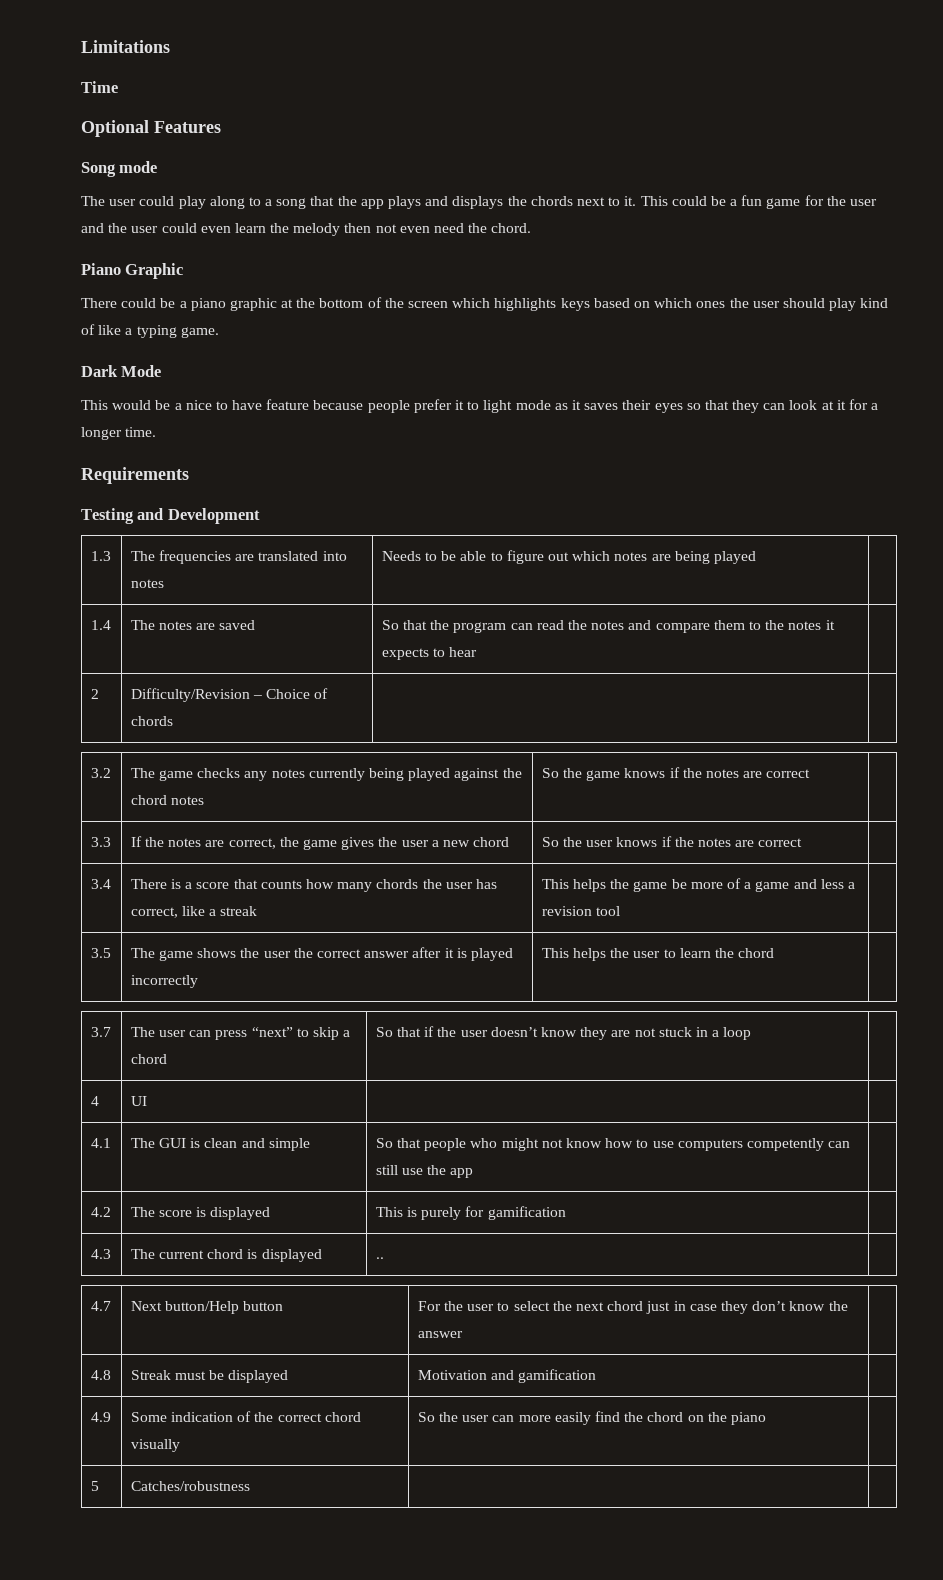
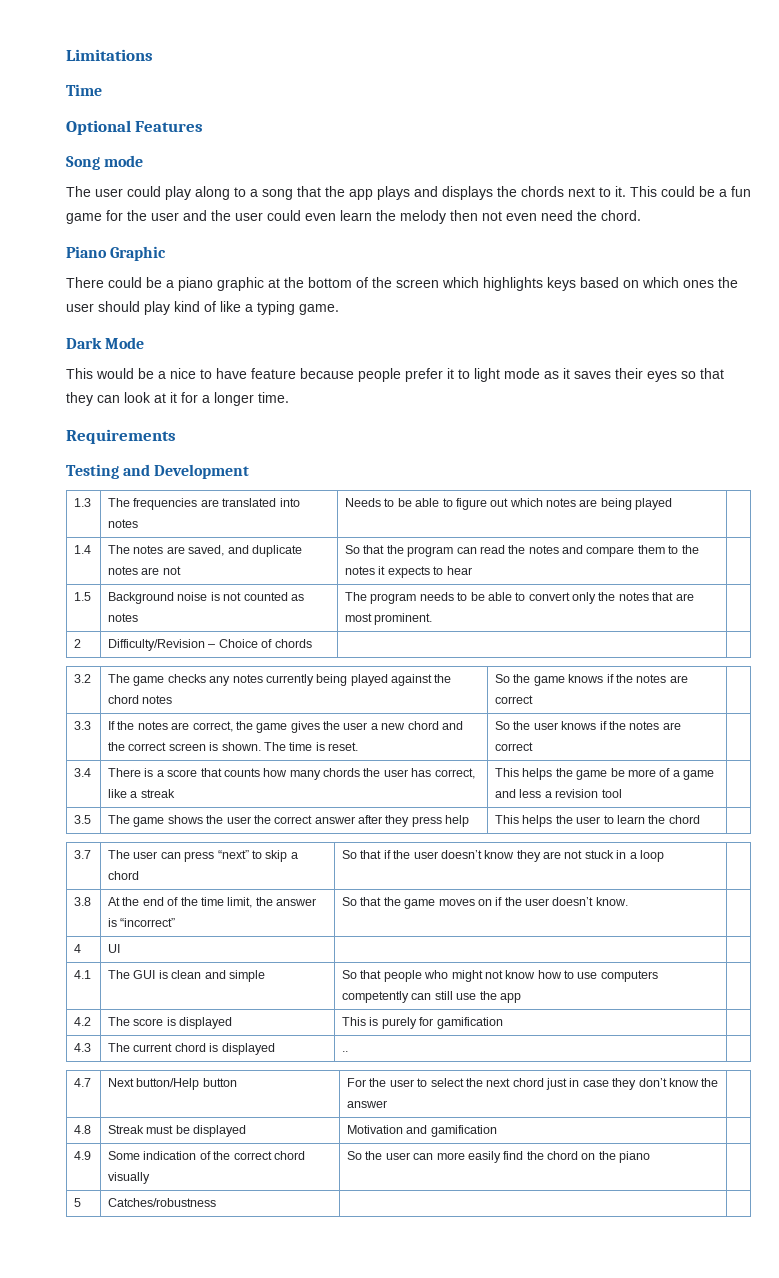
- 1.4 | The notes are saved | So that the program can read the notes and compare them to the notes it expects to hear |
+ 1.4 | The notes are saved, and duplicate notes are not | So that the program can read the notes and compare them to the notes it expects to hear |
+ 1.5 | Background noise is not counted as notes | The program needs to be able to convert only the notes that are most prominent. |
- 3.3 | If the notes are correct, the game gives the user a new chord | So the user knows if the notes are correct |
+ 3.3 | If the notes are correct, the game gives the user a new chord and the correct screen is shown. The time is reset. | So the user knows if the notes are correct |
- 3.5 | The game shows the user the correct answer after it is played incorrectly | This helps the user to learn the chord |
+ 3.5 | The game shows the user the correct answer after they press help | This helps the user to learn the chord |
+ 3.8 | At the end of the time limit, the answer is “incorrect” | So that the game moves on if the user doesn’t know. |

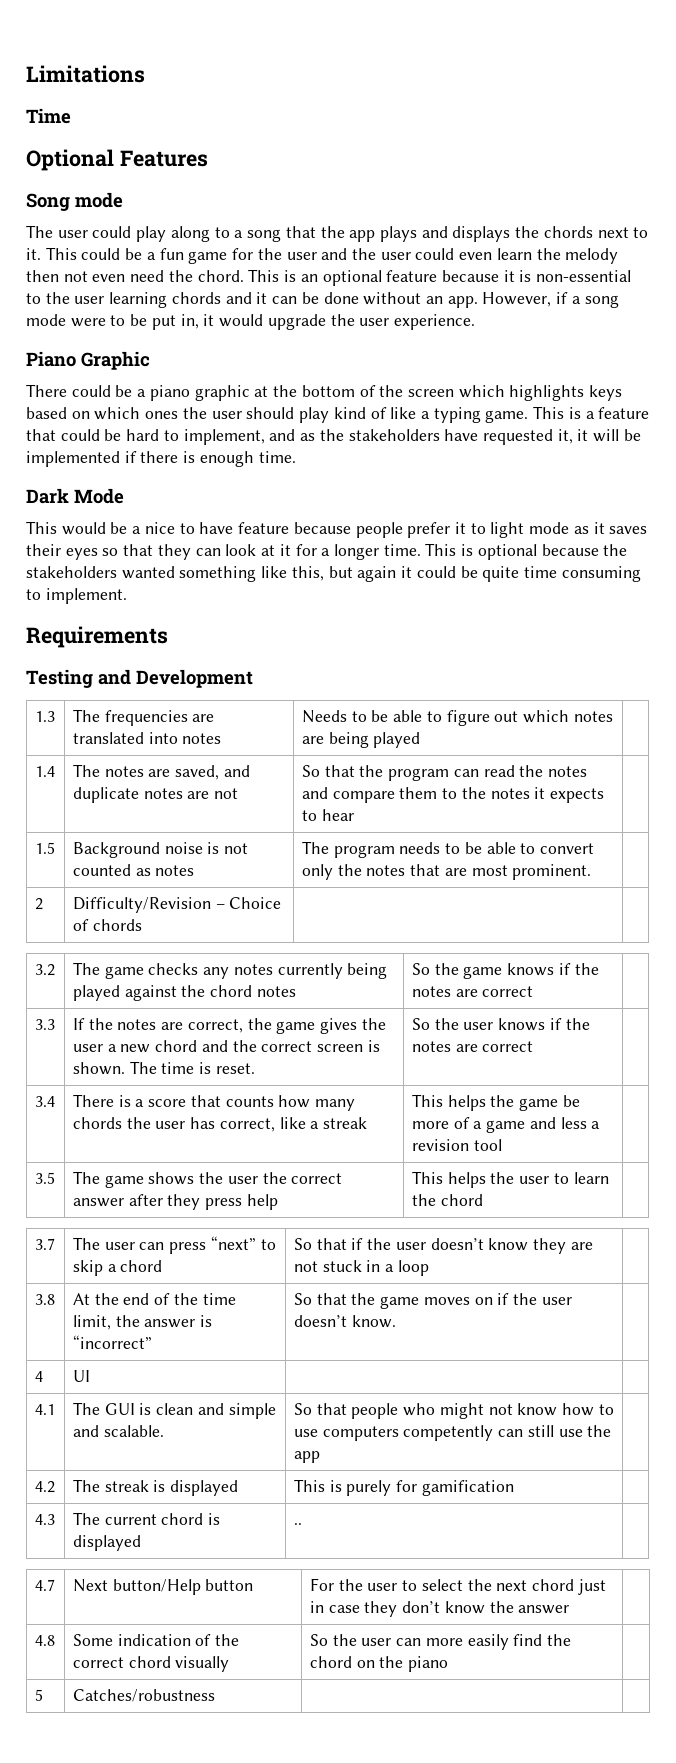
+ This is an optional feature because it is non-essential to the user learning chords and it can be done without an app. However, if a song mode were to be put in, it would upgrade the user experience.
+ This is a feature that could be hard to implement, and as the stakeholders have requested it, it will be implemented if there is enough time.
+ This is optional because the stakeholders wanted something like this, but again it could be quite time consuming to implement.
- 4.1 | The GUI is clean and simple | So that people who might not know how to use computers competently can still use the app |
+ 4.1 | The GUI is clean and simple and scalable. | So that people who might not know how to use computers competently can still use the app |
- 4.2 | The score is displayed | This is purely for gamification |
+ 4.2 | The streak is displayed | This is purely for gamification |
- 4.8 | Streak must be displayed | Motivation and gamification |
- 4.9 | Some indication of the correct chord visually | So the user can more easily find the chord on the piano |
+ 4.8 | Some indication of the correct chord visually | So the user can more easily find the chord on the piano |

